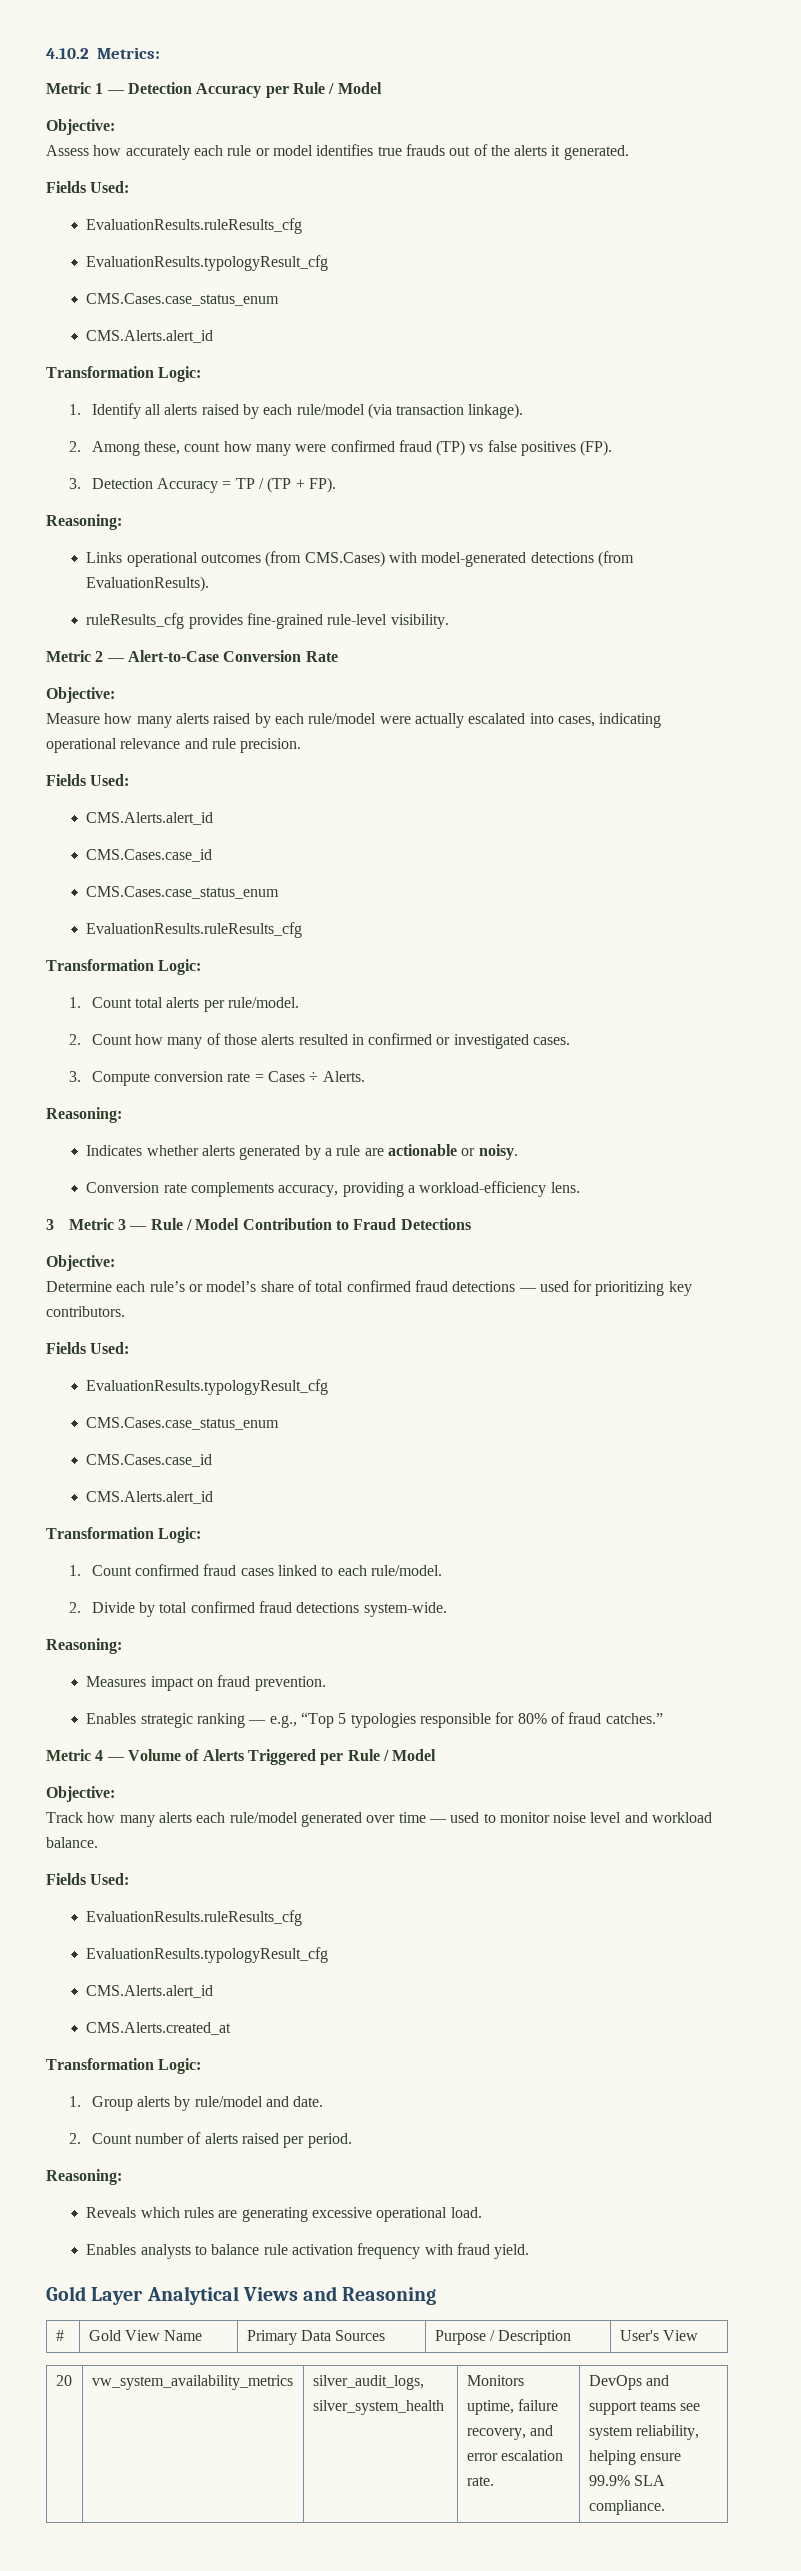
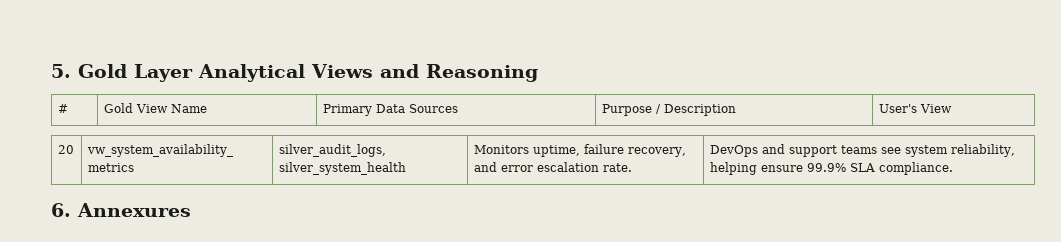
- 4.10.2 Metrics:
- Metric 1 — Detection Accuracy per Rule / Model
- Objective:
- Assess how accurately each rule or model identifies true frauds out of the alerts it generated.
- Fields Used:
- EvaluationResults.ruleResults_cfg
- EvaluationResults.typologyResult_cfg
- CMS.Cases.case_status_enum
- CMS.Alerts.alert_id
- Transformation Logic:
- 1. Identify all alerts raised by each rule/model (via transaction linkage).
- 2. Among these, count how many were confirmed fraud (TP) vs false positives (FP).
- 3. Detection Accuracy = TP / (TP + FP).
- Reasoning:
- Links operational outcomes (from CMS.Cases) with model-generated detections (from EvaluationResults).
- ruleResults_cfg provides fine-grained rule-level visibility.
- Metric 2 — Alert-to-Case Conversion Rate
- Objective:
- Measure how many alerts raised by each rule/model were actually escalated into cases, indicating operational relevance and rule precision.
- Fields Used:
- CMS.Alerts.alert_id
- CMS.Cases.case_id
- CMS.Cases.case_status_enum
- EvaluationResults.ruleResults_cfg
- Transformation Logic:
- 1. Count total alerts per rule/model.
- 2. Count how many of those alerts resulted in confirmed or investigated cases.
- 3. Compute conversion rate = Cases ÷ Alerts.
- Reasoning:
- Indicates whether alerts generated by a rule are actionable or noisy.
- Conversion rate complements accuracy, providing a workload-efficiency lens.
- 3 Metric 3 — Rule / Model Contribution to Fraud Detections
- Objective:
- Determine each rule’s or model’s share of total confirmed fraud detections — used for prioritizing key contributors.
- Fields Used:
- EvaluationResults.typologyResult_cfg
- CMS.Cases.case_status_enum
- CMS.Cases.case_id
- CMS.Alerts.alert_id
- Transformation Logic:
- 1. Count confirmed fraud cases linked to each rule/model.
- 2. Divide by total confirmed fraud detections system-wide.
- Reasoning:
- Measures impact on fraud prevention.
- Enables strategic ranking — e.g., “Top 5 typologies responsible for 80% of fraud catches.”
- Metric 4 — Volume of Alerts Triggered per Rule / Model
- Objective:
- Track how many alerts each rule/model generated over time — used to monitor noise level and workload balance.
- Fields Used:
- EvaluationResults.ruleResults_cfg
- EvaluationResults.typologyResult_cfg
- CMS.Alerts.alert_id
- CMS.Alerts.created_at
- Transformation Logic:
- 1. Group alerts by rule/model and date.
- 2. Count number of alerts raised per period.
- Reasoning:
- Reveals which rules are generating excessive operational load.
- Enables analysts to balance rule activation frequency with fraud yield.
- Gold Layer Analytical Views and Reasoning
+ 5. Gold Layer Analytical Views and Reasoning
+ 6. Annexures

